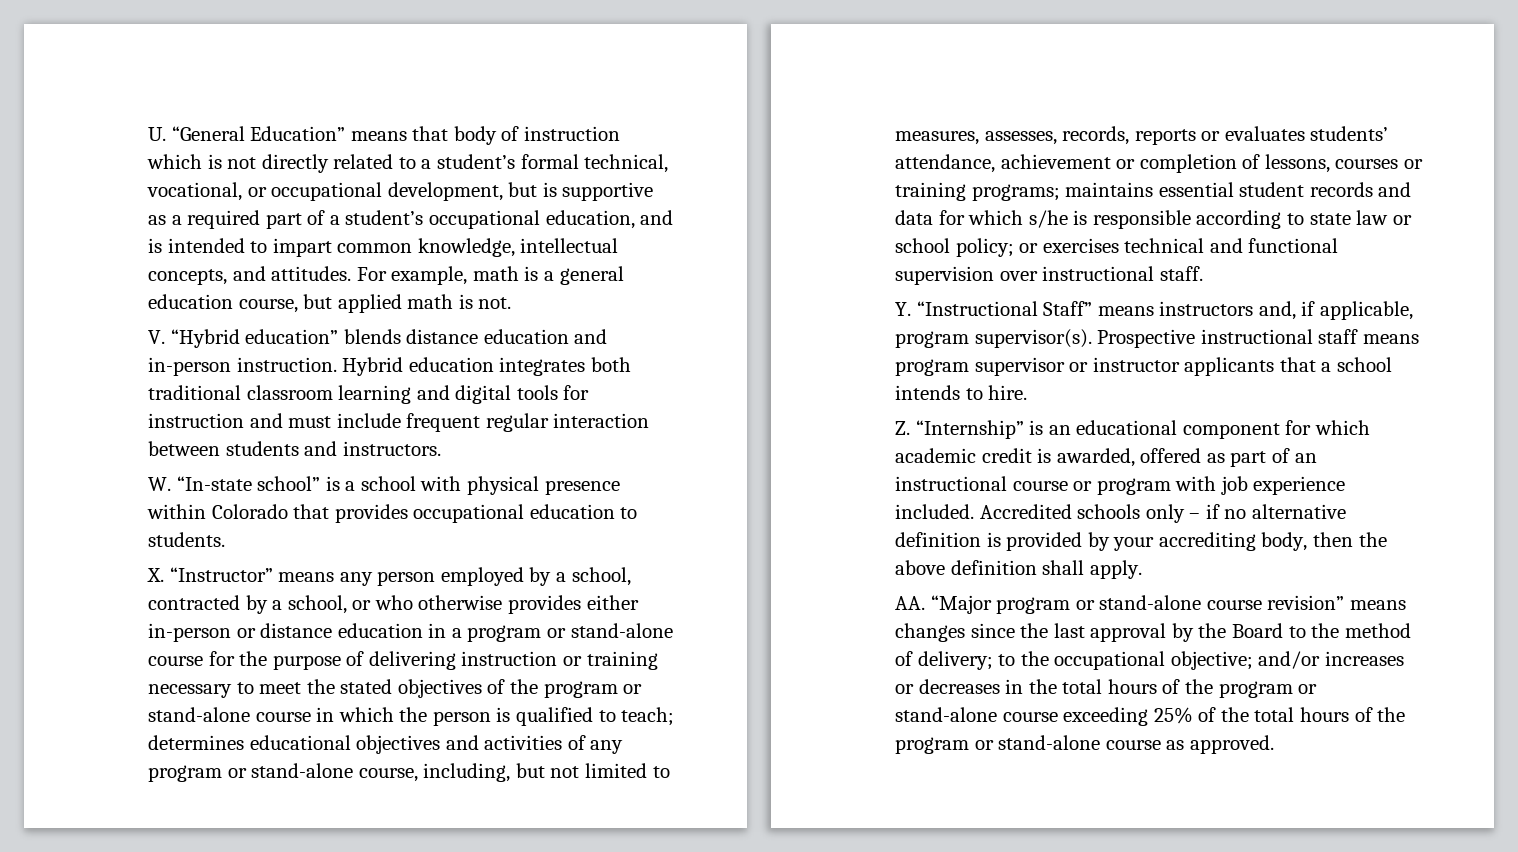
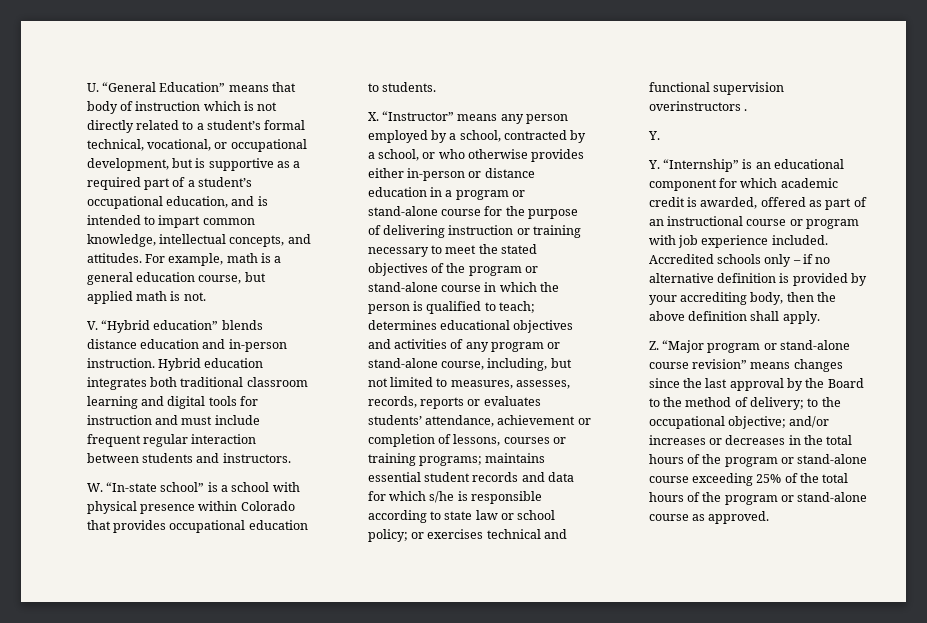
- or exercises technical and functional supervision over instructional staff.
- Y. “Instructional Staff” means instructors and, if applicable, program supervisor(s). Prospective instructional staff means program supervisor or instructor applicants that a school intends to hire.
- Z. “Internship” is an educational component for which academic credit is awarded, offered as part of an instructional course or program with job experience included.
+ or exercises technical and functional supervision overinstructors .
+ Y.
+ Y. “Internship” is an educational component for which academic credit is awarded, offered as part of an instructional course or program with job experience included.
- AA. “Major program or stand-alone course revision” means changes since the last approval by the Board to the method of delivery; to the occupational objective; and/or increases or decreases in the total hours of the program or stand-alone course exceeding 25% of the total hours of the program or stand-alone course as approved.
+ Z. “Major program or stand-alone course revision” means changes since the last approval by the Board to the method of delivery; to the occupational objective; and/or increases or decreases in the total hours of the program or stand-alone course exceeding 25% of the total hours of the program or stand-alone course as approved.

